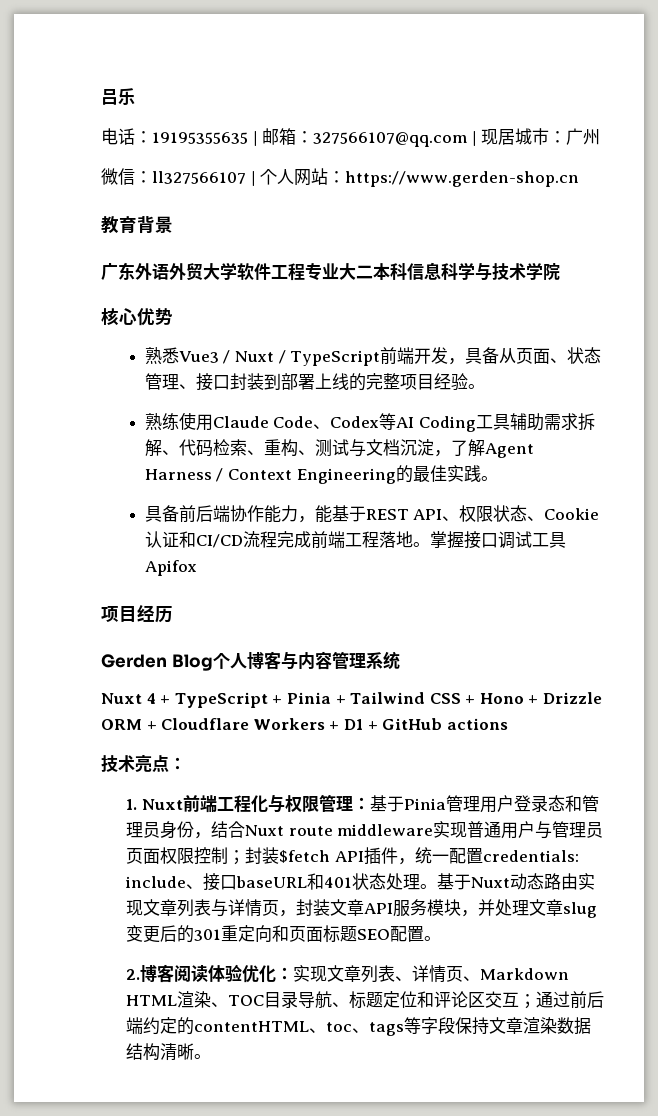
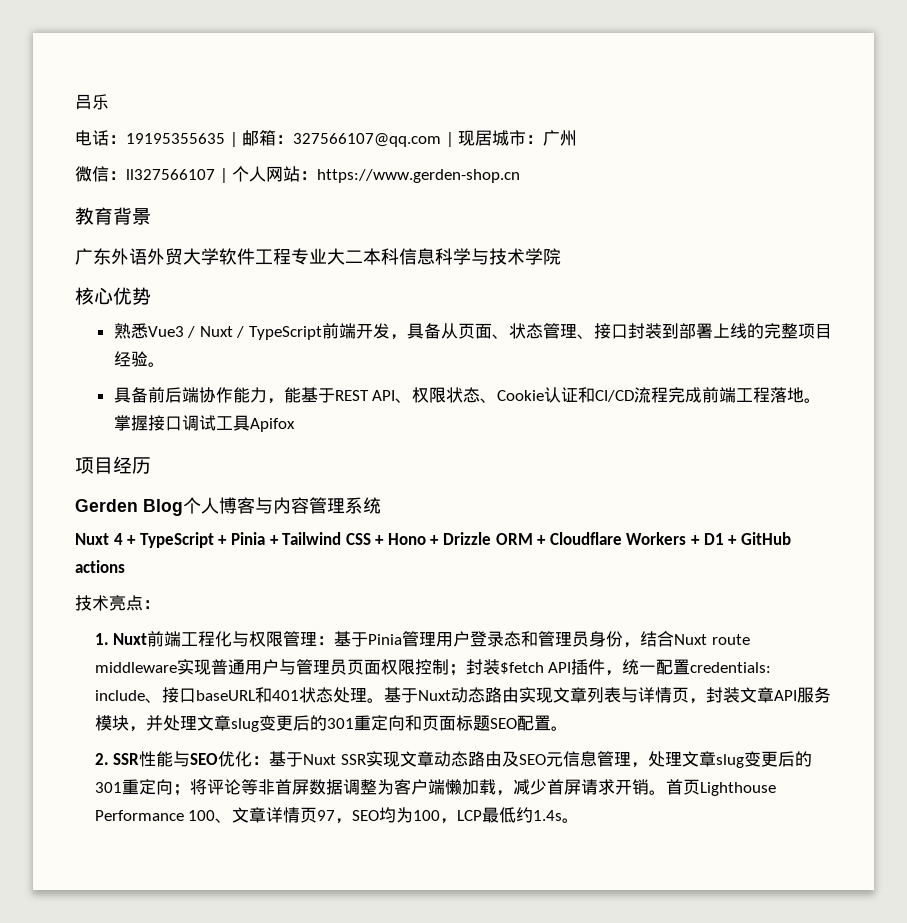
- 熟练使用Claude Code、Codex等AI Coding工具辅助需求拆解、代码检索、重构、测试与文档沉淀，了解Agent Harness / Context Engineering的最佳实践。
- 2.博客阅读体验优化：实现文章列表、详情页、Markdown HTML渲染、TOC目录导航、标题定位和评论区交互；通过前后端约定的contentHTML、toc、tags等字段保持文章渲染数据结构清晰。
+ 2. SSR性能与SEO优化：基于Nuxt SSR实现文章动态路由及SEO元信息管理，处理文章slug变更后的301重定向；将评论等非首屏数据调整为客户端懒加载，减少首屏请求开销。首页Lighthouse Performance 100、文章详情页97，SEO均为100，LCP最低约1.4s。

